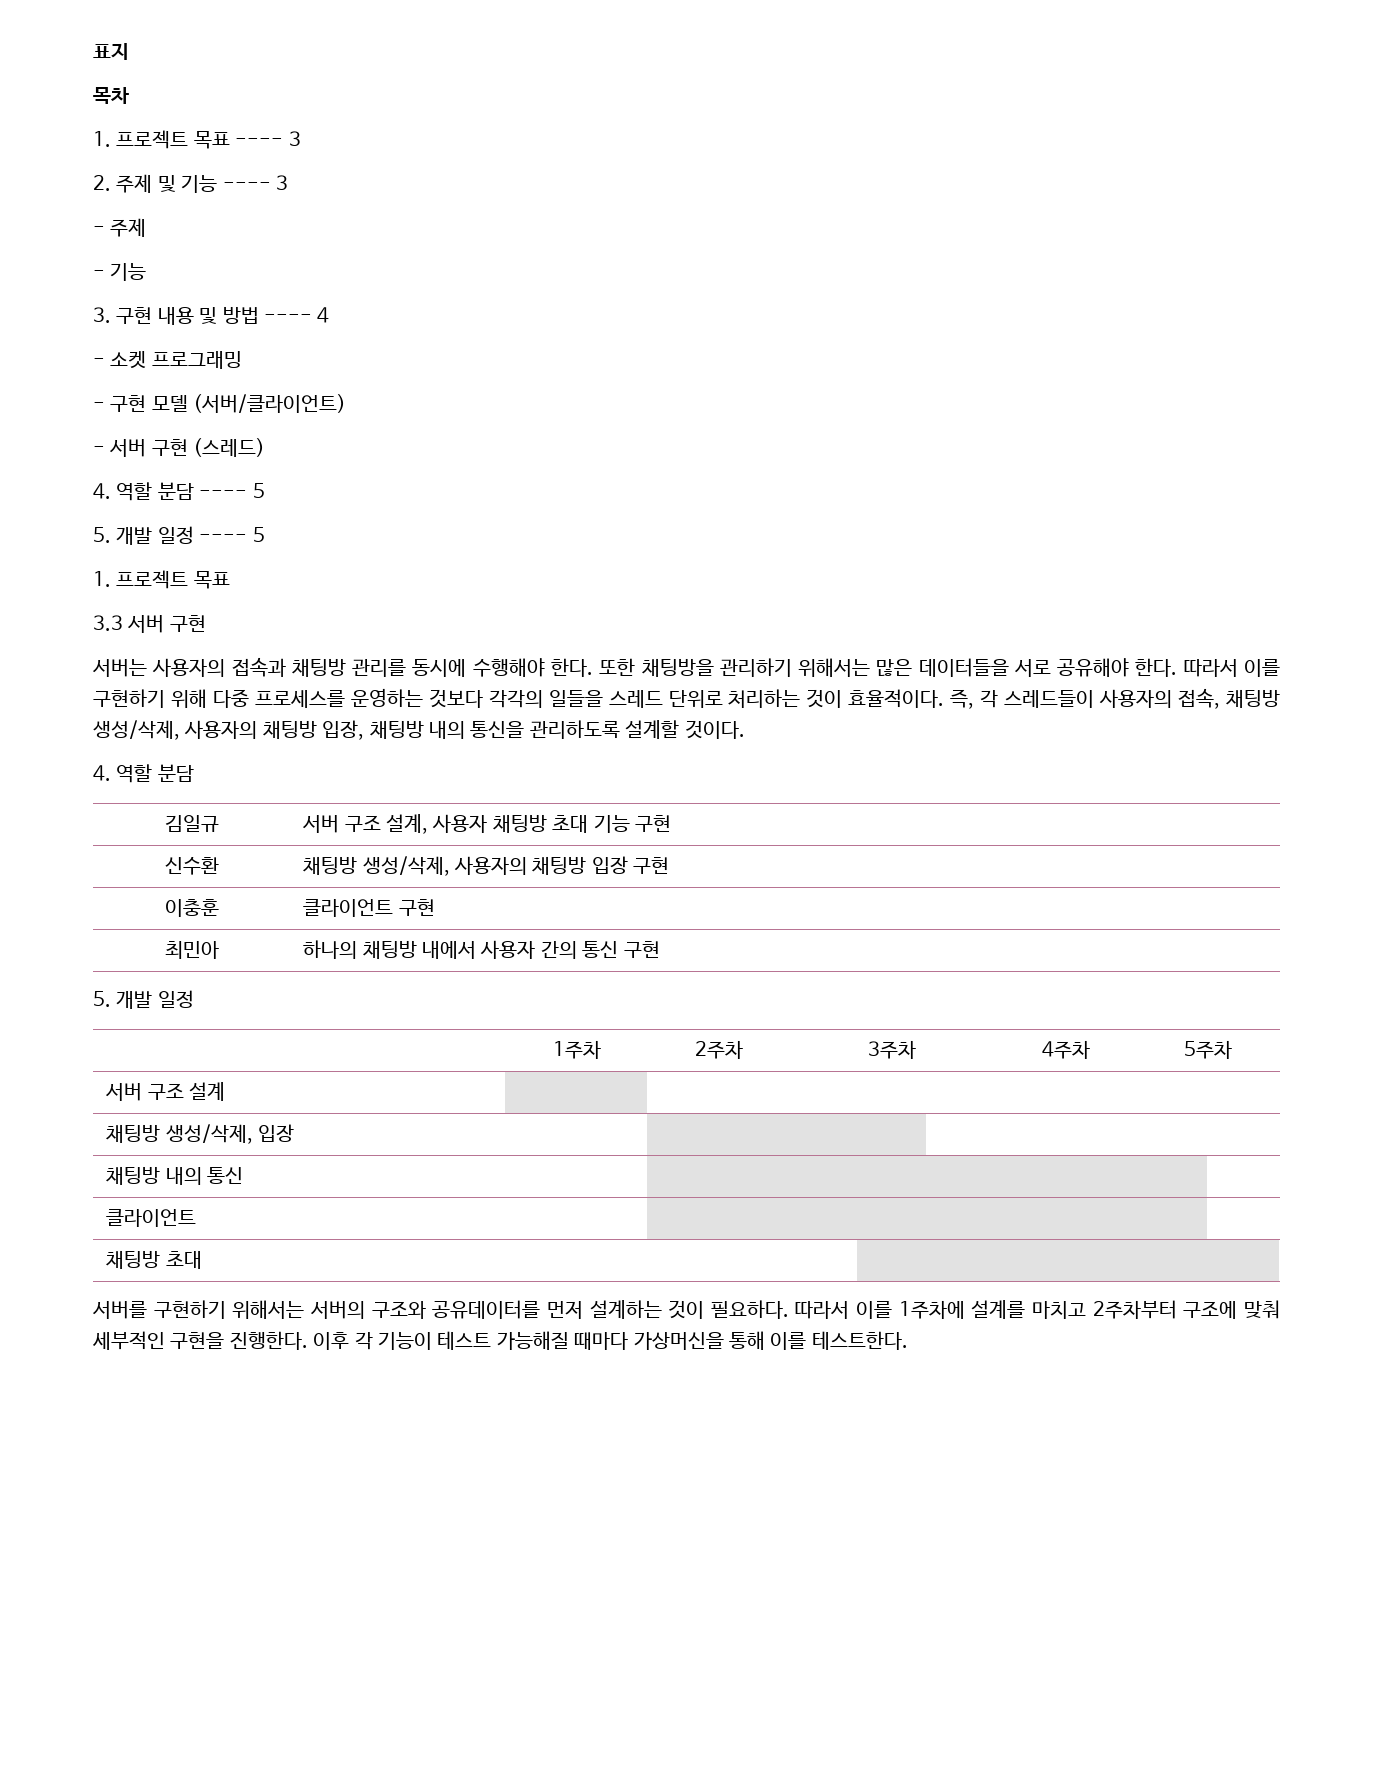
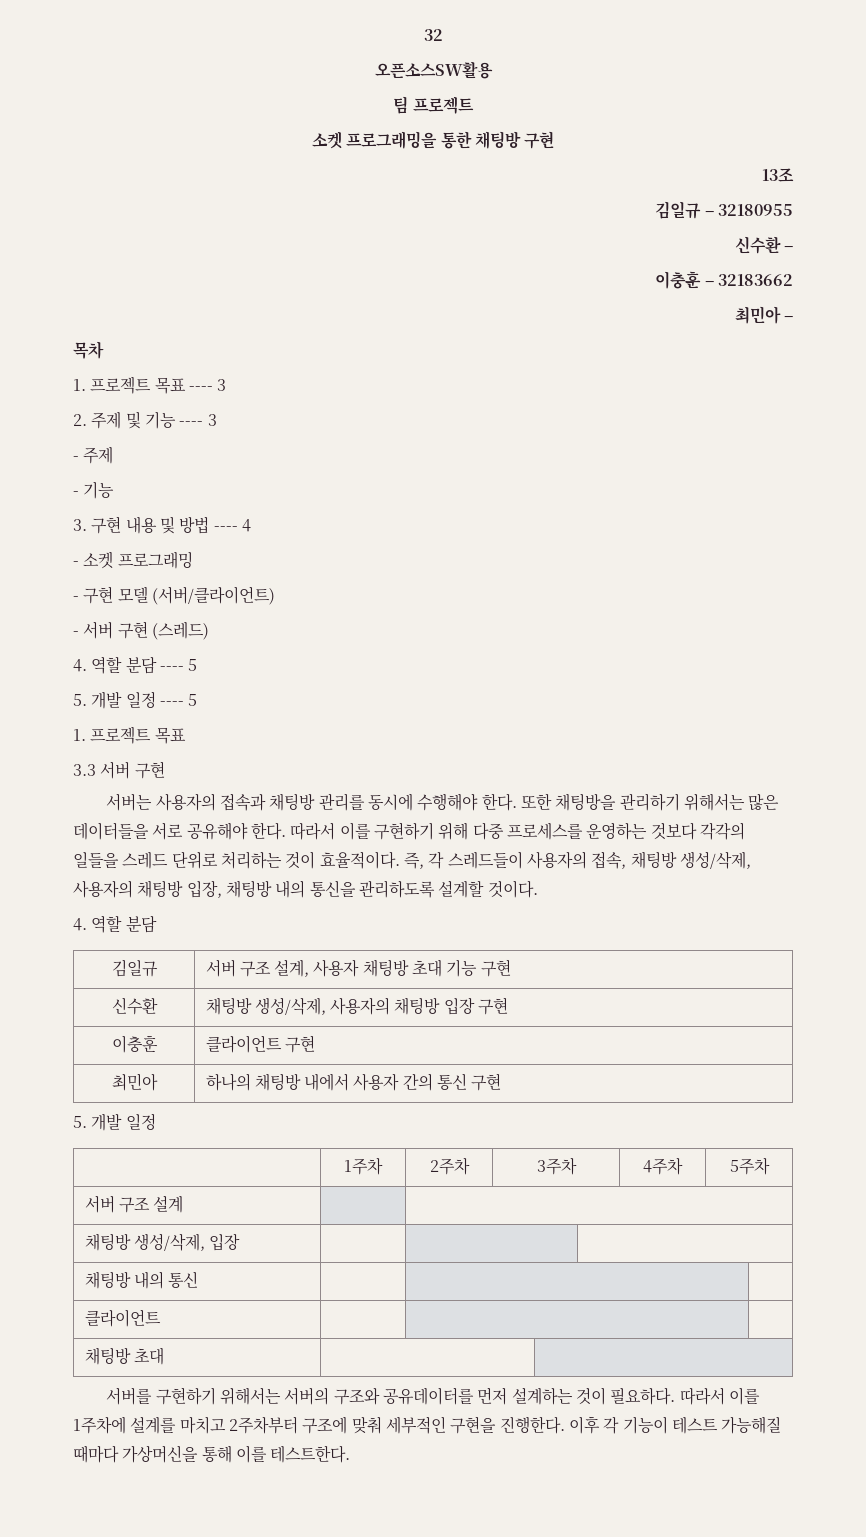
- 표지
+ 32
+ 오픈소스SW활용
+ 팀 프로젝트
+ 소켓 프로그래밍을 통한 채팅방 구현
+ 13조
+ 김일규 – 32180955
+ 신수환 –
+ 이충훈 – 32183662
+ 최민아 –

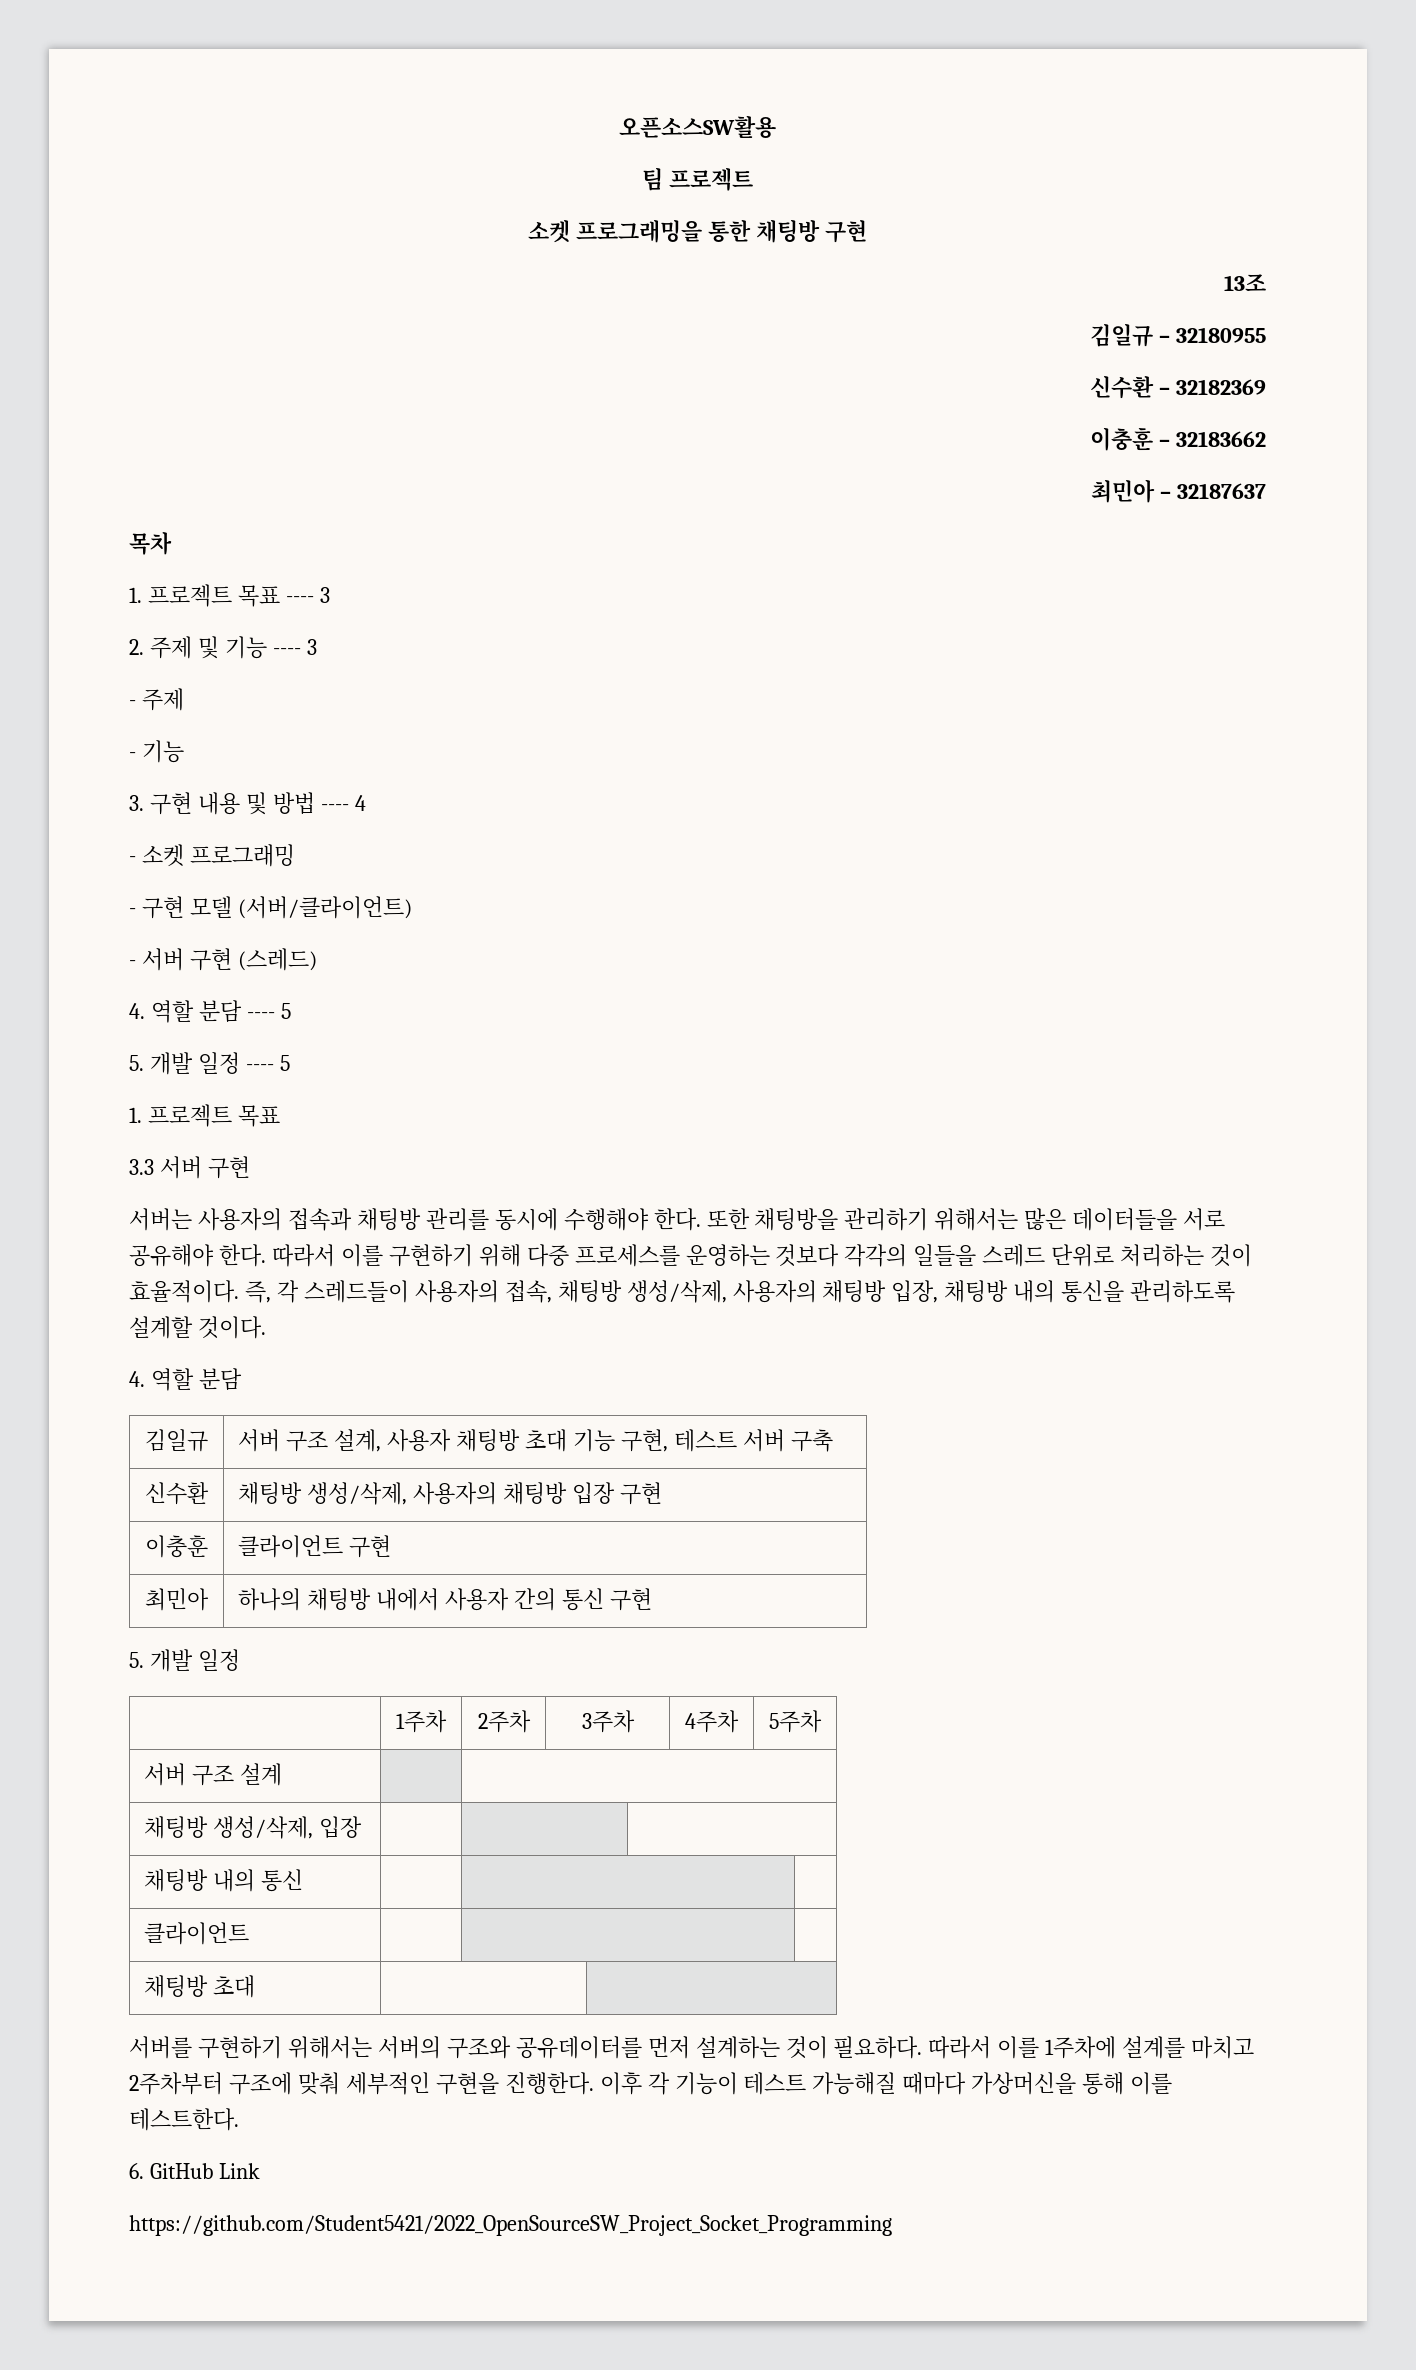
- 32
- 신수환 –
+ 신수환 – 32182369
- 최민아 –
+ 최민아 – 32187637
- 김일규 | 서버 구조 설계, 사용자 채팅방 초대 기능 구현
+ 김일규 | 서버 구조 설계, 사용자 채팅방 초대 기능 구현, 테스트 서버 구축
+ 6. GitHub Link
+ https://github.com/Student5421/2022_OpenSourceSW_Project_Socket_Programming

